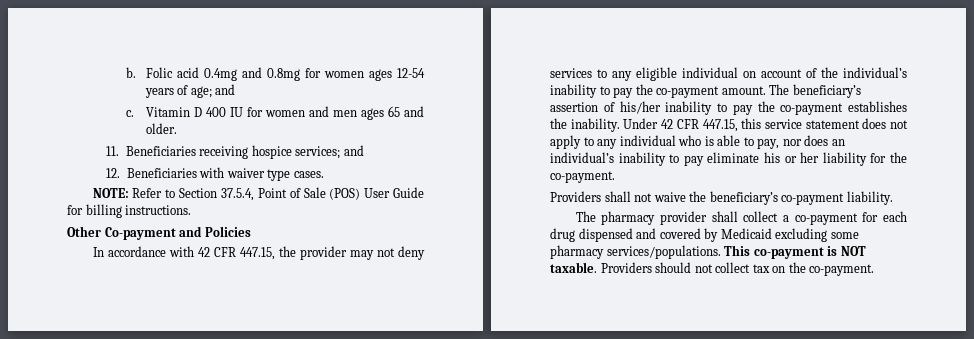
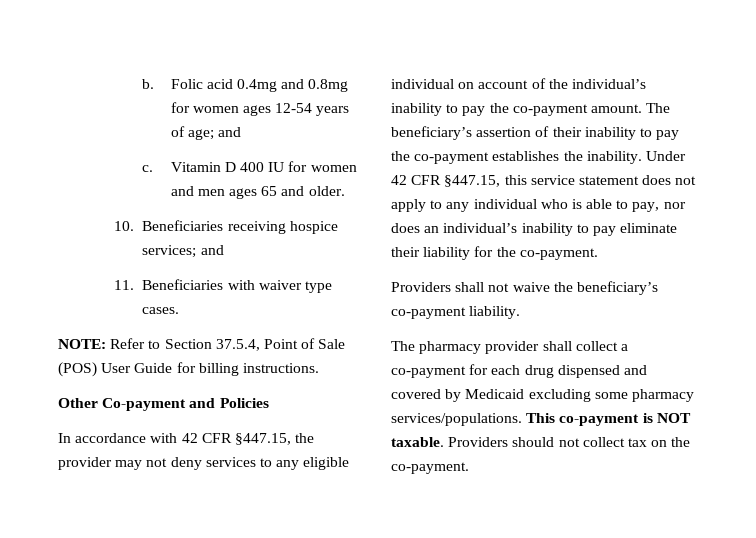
- 11. Beneficiaries receiving hospice services; and
+ 10. Beneficiaries receiving hospice services; and
- 12. Beneficiaries with waiver type cases.
+ 11. Beneficiaries with waiver type cases.
- In accordance with 42 CFR 447.15, the provider may not deny services to any eligible individual on account of the individual’s inability to pay the co-payment amount.
+ In accordance with 42 CFR §447.15, the provider may not deny services to any eligible individual on account of the individual’s inability to pay the co-payment amount.
- The beneficiary’s assertion of his/her inability to pay the co-payment establishes the inability.
+ The beneficiary’s assertion of their inability to pay the co-payment establishes the inability.
- Under 42 CFR 447.15, this service statement does not apply to any individual who is able to pay, nor does an individual’s inability to pay eliminate his or her liability for the co-payment.
+ Under 42 CFR §447.15, this service statement does not apply to any individual who is able to pay, nor does an individual’s inability to pay eliminate their liability for the co-payment.

